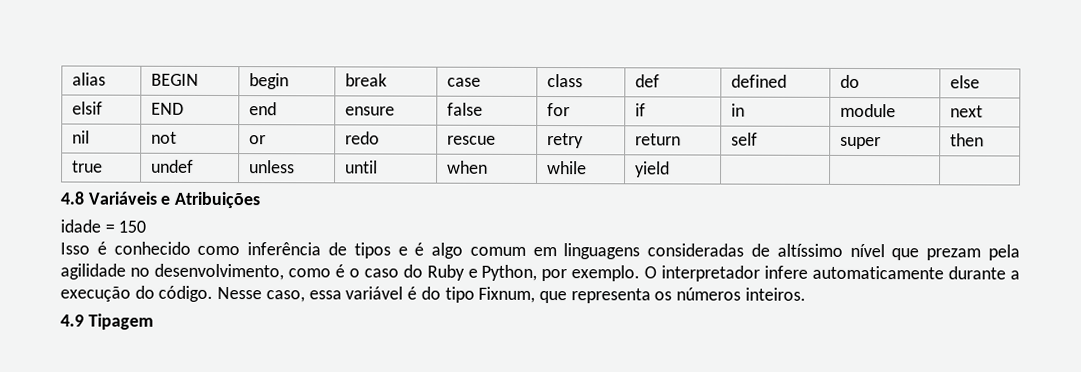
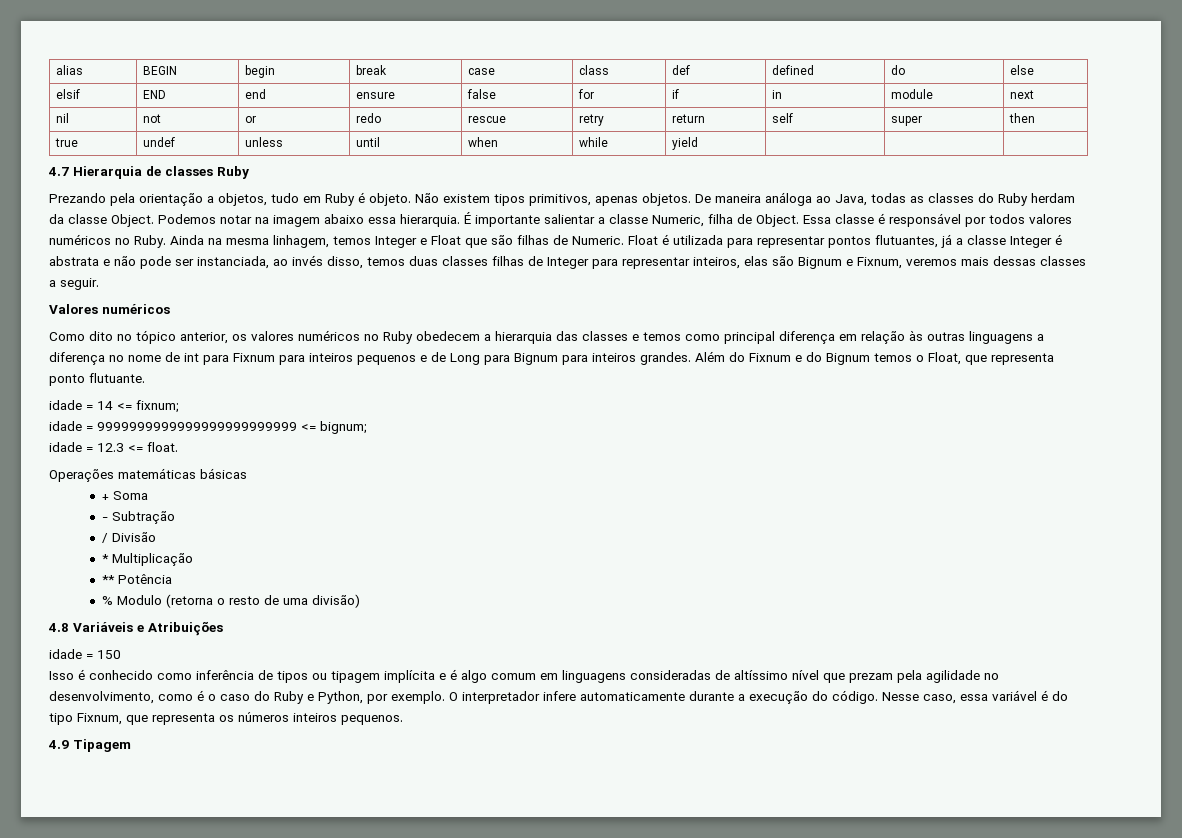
+ 4.7 Hierarquia de classes Ruby
+ Prezando pela orientação a objetos, tudo em Ruby é objeto. Não existem tipos primitivos, apenas objetos. De maneira análoga ao Java, todas as classes do Ruby herdam da classe Object. Podemos notar na imagem abaixo essa hierarquia. É importante salientar a classe Numeric, filha de Object. Essa classe é responsável por todos valores numéricos no Ruby. Ainda na mesma linhagem, temos Integer e Float que são filhas de Numeric. Float é utilizada para representar pontos flutuantes, já a classe Integer é abstrata e não pode ser instanciada, ao invés disso, temos duas classes filhas de Integer para representar inteiros, elas são Bignum e Fixnum, veremos mais dessas classes a seguir.
+ Valores numéricos
+ Como dito no tópico anterior, os valores numéricos no Ruby obedecem a hierarquia das classes e temos como principal diferença em relação às outras linguagens a diferença no nome de int para Fixnum para inteiros pequenos e de Long para Bignum para inteiros grandes. Além do Fixnum e do Bignum temos o Float, que representa ponto flutuante.
+ idade = 14 <= fixnum;
+ idade = 9999999999999999999999999 <= bignum;
+ idade = 12.3 <= float.
+ Operações matemáticas básicas
+ + Soma
+ - Subtração
+ / Divisão
+ * Multiplicação
+ ** Potência
+ % Modulo (retorna o resto de uma divisão)
- Isso é conhecido como inferência de tipos e é algo comum em linguagens consideradas de altíssimo nível que prezam pela agilidade no desenvolvimento, como é o caso do Ruby e Python, por exemplo.
+ Isso é conhecido como inferência de tipos ou tipagem implícita e é algo comum em linguagens consideradas de altíssimo nível que prezam pela agilidade no desenvolvimento, como é o caso do Ruby e Python, por exemplo.
- Nesse caso, essa variável é do tipo Fixnum, que representa os números inteiros.
+ Nesse caso, essa variável é do tipo Fixnum, que representa os números inteiros pequenos.

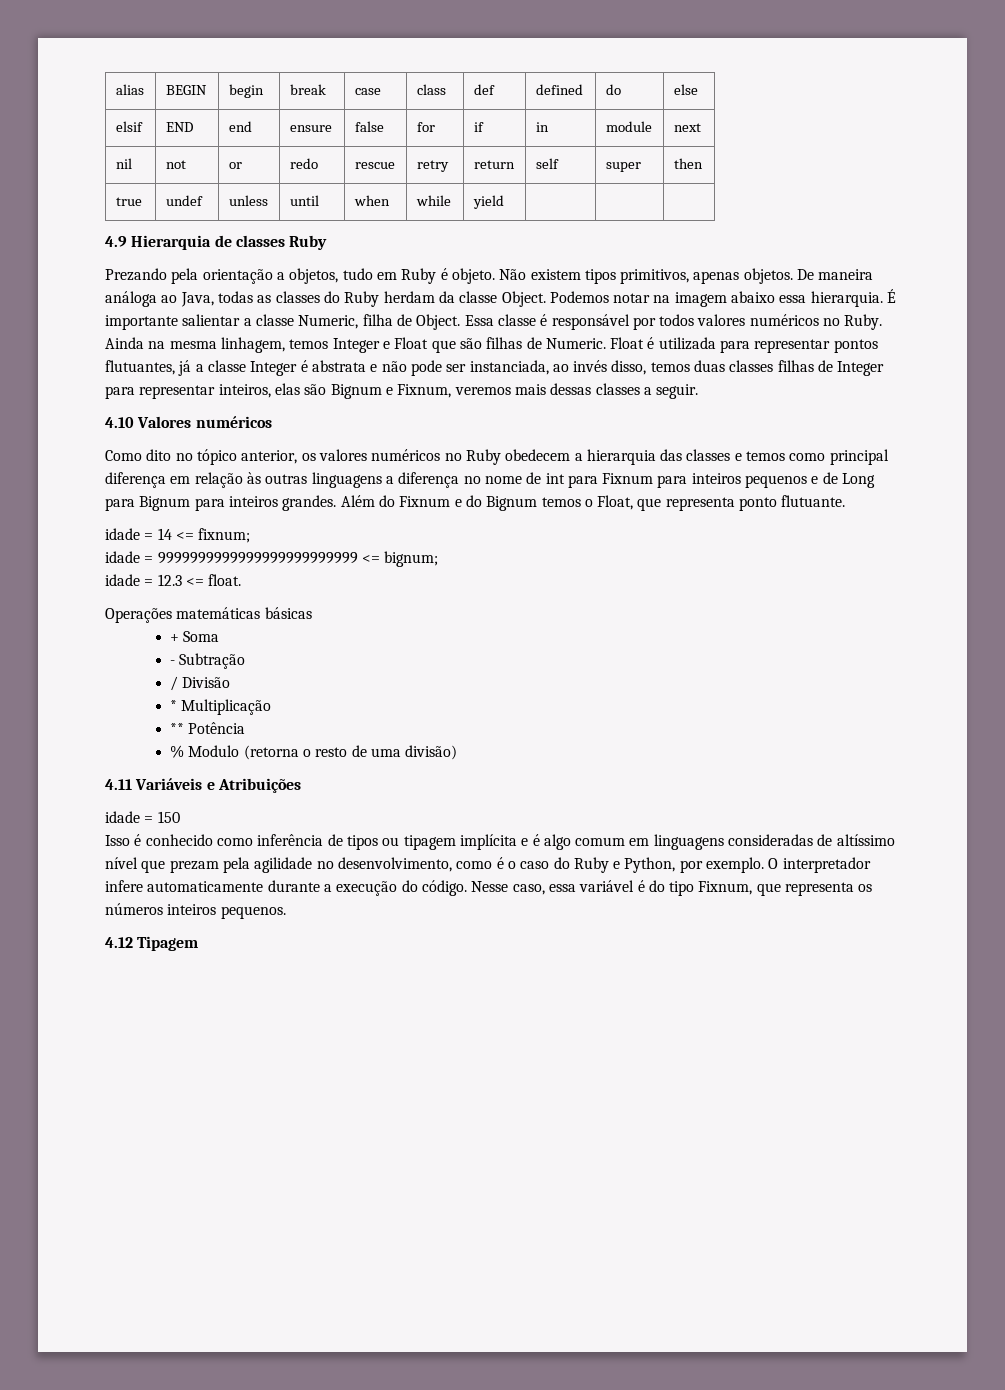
- 4.7 Hierarquia de classes Ruby
+ 4.9 Hierarquia de classes Ruby
- Valores numéricos
+ 4.10 Valores numéricos
- 4.8 Variáveis e Atribuições
+ 4.11 Variáveis e Atribuições
- 4.9 Tipagem
+ 4.12 Tipagem

